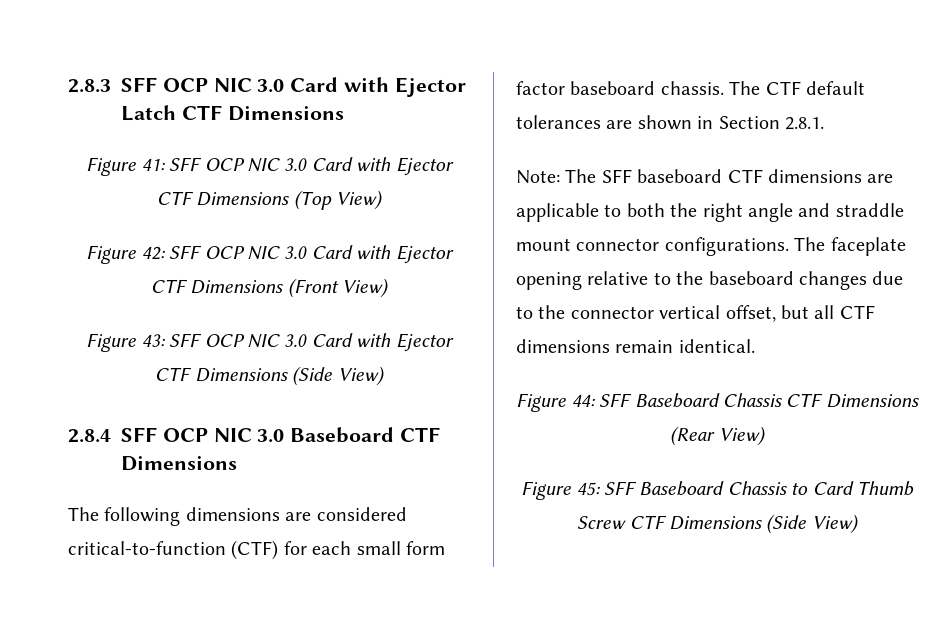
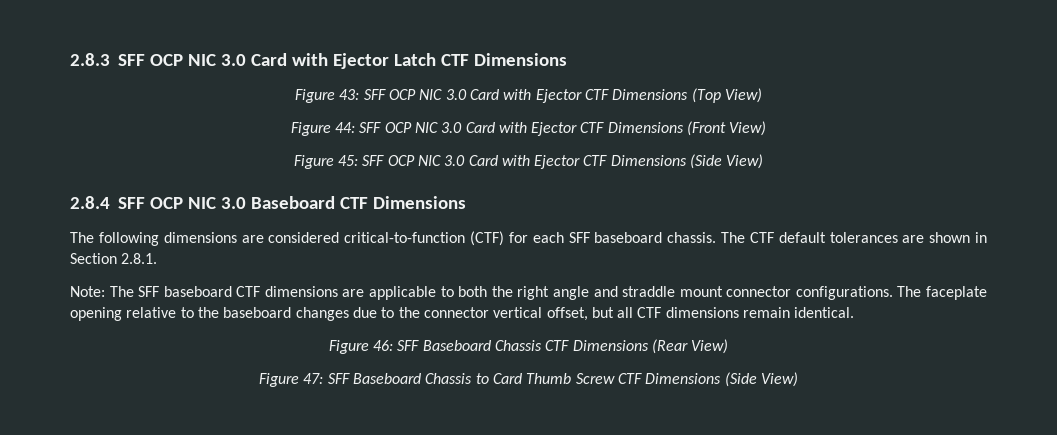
- Figure 41: SFF OCP NIC 3.0 Card with Ejector CTF Dimensions (Top View)
+ Figure 43: SFF OCP NIC 3.0 Card with Ejector CTF Dimensions (Top View)
- Figure 42: SFF OCP NIC 3.0 Card with Ejector CTF Dimensions (Front View)
+ Figure 44: SFF OCP NIC 3.0 Card with Ejector CTF Dimensions (Front View)
- Figure 43: SFF OCP NIC 3.0 Card with Ejector CTF Dimensions (Side View)
+ Figure 45: SFF OCP NIC 3.0 Card with Ejector CTF Dimensions (Side View)
- The following dimensions are considered critical-to-function (CTF) for each small form factor baseboard chassis.
+ The following dimensions are considered critical-to-function (CTF) for each SFF baseboard chassis.
- Figure 44: SFF Baseboard Chassis CTF Dimensions (Rear View)
+ Figure 46: SFF Baseboard Chassis CTF Dimensions (Rear View)
- Figure 45: SFF Baseboard Chassis to Card Thumb Screw CTF Dimensions (Side View)
+ Figure 47: SFF Baseboard Chassis to Card Thumb Screw CTF Dimensions (Side View)

